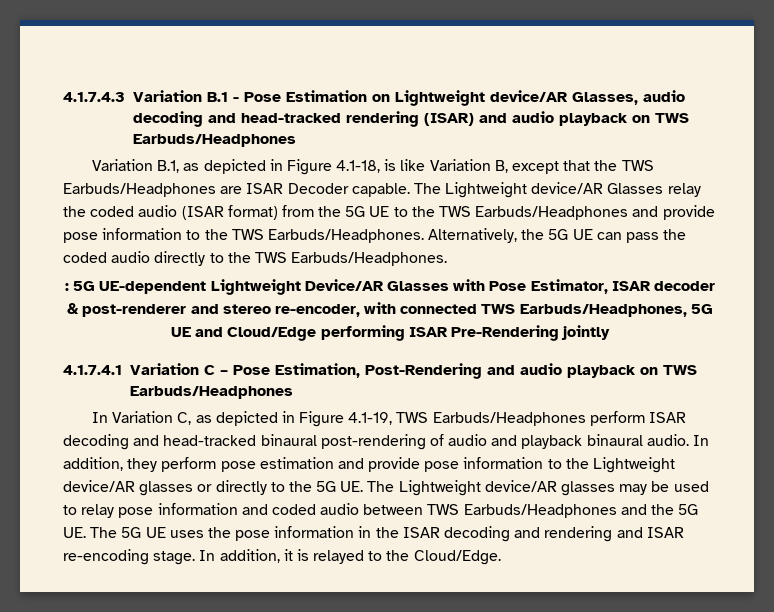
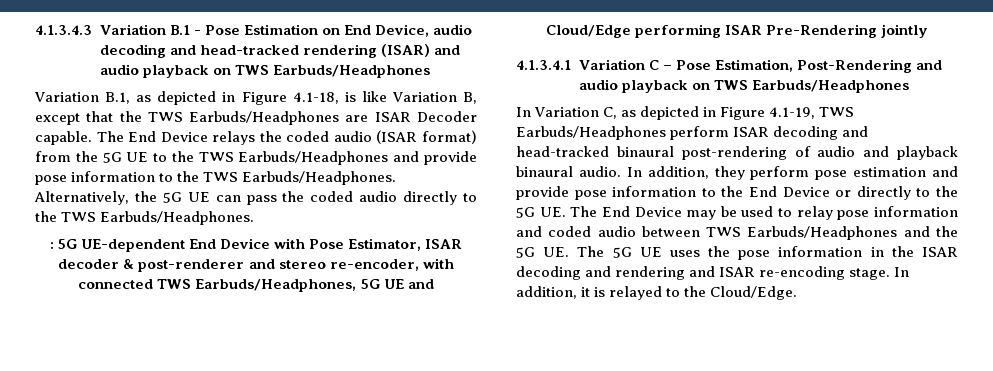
- 4.1.7.4.3 Variation B.1 - Pose Estimation on Lightweight device/AR Glasses, audio decoding and head-tracked rendering (ISAR) and audio playback on TWS Earbuds/Headphones
+ 4.1.3.4.3 Variation B.1 - Pose Estimation on End Device, audio decoding and head-tracked rendering (ISAR) and audio playback on TWS Earbuds/Headphones
- The Lightweight device/AR Glasses relay the coded audio (ISAR format) from the 5G UE to the TWS Earbuds/Headphones and provide pose information to the TWS Earbuds/Headphones.
+ The End Device relays the coded audio (ISAR format) from the 5G UE to the TWS Earbuds/Headphones and provide pose information to the TWS Earbuds/Headphones.
- : 5G UE-dependent Lightweight Device/AR Glasses with Pose Estimator, ISAR decoder & post-renderer and stereo re-encoder, with connected TWS Earbuds/Headphones, 5G UE and Cloud/Edge performing ISAR Pre-Rendering jointly
+ : 5G UE-dependent End Device with Pose Estimator, ISAR decoder & post-renderer and stereo re-encoder, with connected TWS Earbuds/Headphones, 5G UE and Cloud/Edge performing ISAR Pre-Rendering jointly
- 4.1.7.4.1 Variation C – Pose Estimation, Post-Rendering and audio playback on TWS Earbuds/Headphones
+ 4.1.3.4.1 Variation C – Pose Estimation, Post-Rendering and audio playback on TWS Earbuds/Headphones
- In addition, they perform pose estimation and provide pose information to the Lightweight device/AR glasses or directly to the 5G UE. The Lightweight device/AR glasses may be used to relay pose information and coded audio between TWS Earbuds/Headphones and the 5G UE. The 5G UE uses the pose information in the ISAR decoding and rendering and ISAR re-encoding stage.
+ In addition, they perform pose estimation and provide pose information to the End Device or directly to the 5G UE. The End Device may be used to relay pose information and coded audio between TWS Earbuds/Headphones and the 5G UE. The 5G UE uses the pose information in the ISAR decoding and rendering and ISAR re-encoding stage.

